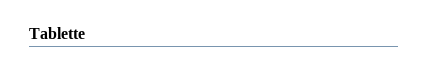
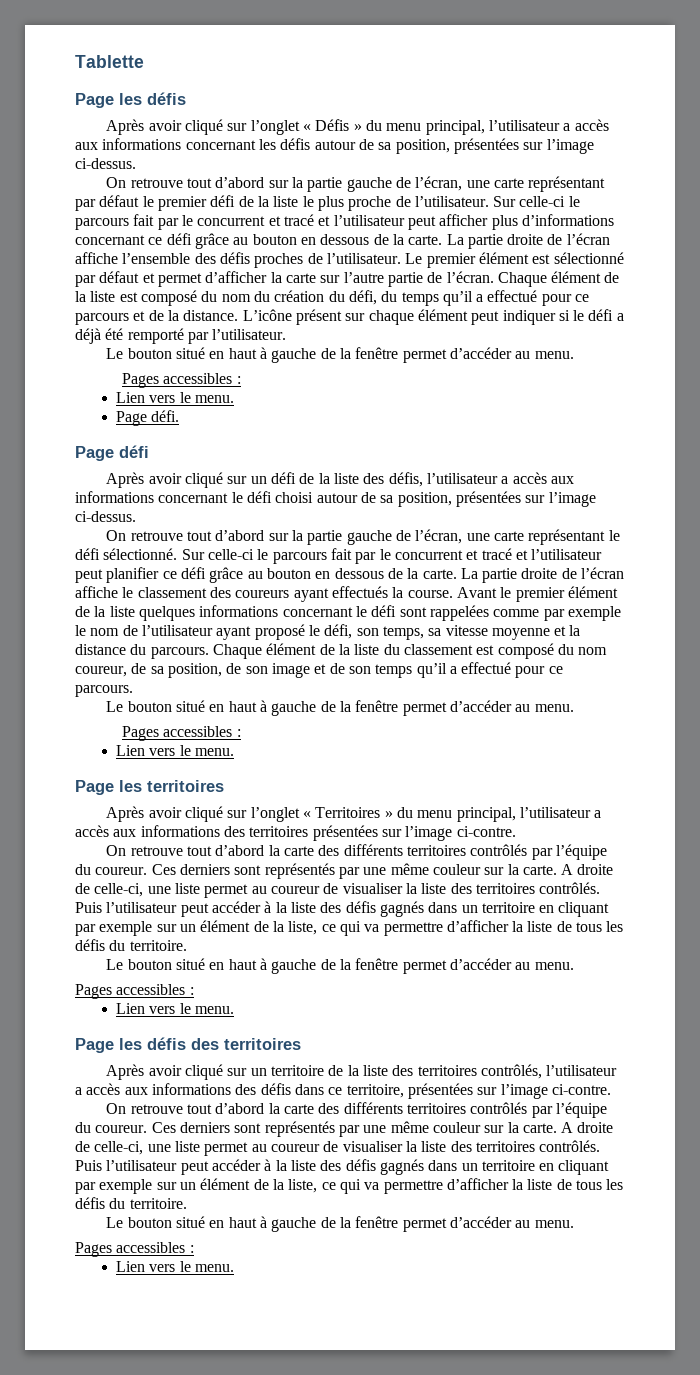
  Tablette
+ Page les défis
+ Après avoir cliqué sur l’onglet « Défis » du menu principal, l’utilisateur a accès aux informations concernant les défis autour de sa position, présentées sur l’image ci-dessus.
+ On retrouve tout d’abord sur la partie gauche de l’écran, une carte représentant par défaut le premier défi de la liste le plus proche de l’utilisateur. Sur celle-ci le parcours fait par le concurrent et tracé et l’utilisateur peut afficher plus d’informations concernant ce défi grâce au bouton en dessous de la carte. La partie droite de l’écran affiche l’ensemble des défis proches de l’utilisateur. Le premier élément est sélectionné par défaut et permet d’afficher la carte sur l’autre partie de l’écran. Chaque élément de la liste est composé du nom du création du défi, du temps qu’il a effectué pour ce parcours et de la distance. L’icône présent sur chaque élément peut indiquer si le défi a déjà été remporté par l’utilisateur.
+ Le bouton situé en haut à gauche de la fenêtre permet d’accéder au menu.
+ Pages accessibles :
+ Lien vers le menu.
+ Page défi.
+ Page défi
+ Après avoir cliqué sur un défi de la liste des défis, l’utilisateur a accès aux informations concernant le défi choisi autour de sa position, présentées sur l’image ci-dessus.
+ On retrouve tout d’abord sur la partie gauche de l’écran, une carte représentant le défi sélectionné. Sur celle-ci le parcours fait par le concurrent et tracé et l’utilisateur peut planifier ce défi grâce au bouton en dessous de la carte. La partie droite de l’écran affiche le classement des coureurs ayant effectués la course. Avant le premier élément de la liste quelques informations concernant le défi sont rappelées comme par exemple le nom de l’utilisateur ayant proposé le défi, son temps, sa vitesse moyenne et la distance du parcours. Chaque élément de la liste du classement est composé du nom coureur, de sa position, de son image et de son temps qu’il a effectué pour ce parcours.
+ Le bouton situé en haut à gauche de la fenêtre permet d’accéder au menu.
+ Pages accessibles :
+ Lien vers le menu.
+ Page les territoires
+ Après avoir cliqué sur l’onglet « Territoires » du menu principal, l’utilisateur a accès aux informations des territoires présentées sur l’image ci-contre.
+ On retrouve tout d’abord la carte des différents territoires contrôlés par l’équipe du coureur. Ces derniers sont représentés par une même couleur sur la carte. A droite de celle-ci, une liste permet au coureur de visualiser la liste des territoires contrôlés. Puis l’utilisateur peut accéder à la liste des défis gagnés dans un territoire en cliquant par exemple sur un élément de la liste, ce qui va permettre d’afficher la liste de tous les défis du territoire.
+ Le bouton situé en haut à gauche de la fenêtre permet d’accéder au menu.
+ Pages accessibles :
+ Lien vers le menu.
+ Page les défis des territoires
+ Après avoir cliqué sur un territoire de la liste des territoires contrôlés, l’utilisateur a accès aux informations des défis dans ce territoire, présentées sur l’image ci-contre.
+ On retrouve tout d’abord la carte des différents territoires contrôlés par l’équipe du coureur. Ces derniers sont représentés par une même couleur sur la carte. A droite de celle-ci, une liste permet au coureur de visualiser la liste des territoires contrôlés. Puis l’utilisateur peut accéder à la liste des défis gagnés dans un territoire en cliquant par exemple sur un élément de la liste, ce qui va permettre d’afficher la liste de tous les défis du territoire.
+ Le bouton situé en haut à gauche de la fenêtre permet d’accéder au menu.
+ Pages accessibles :
+ Lien vers le menu.

